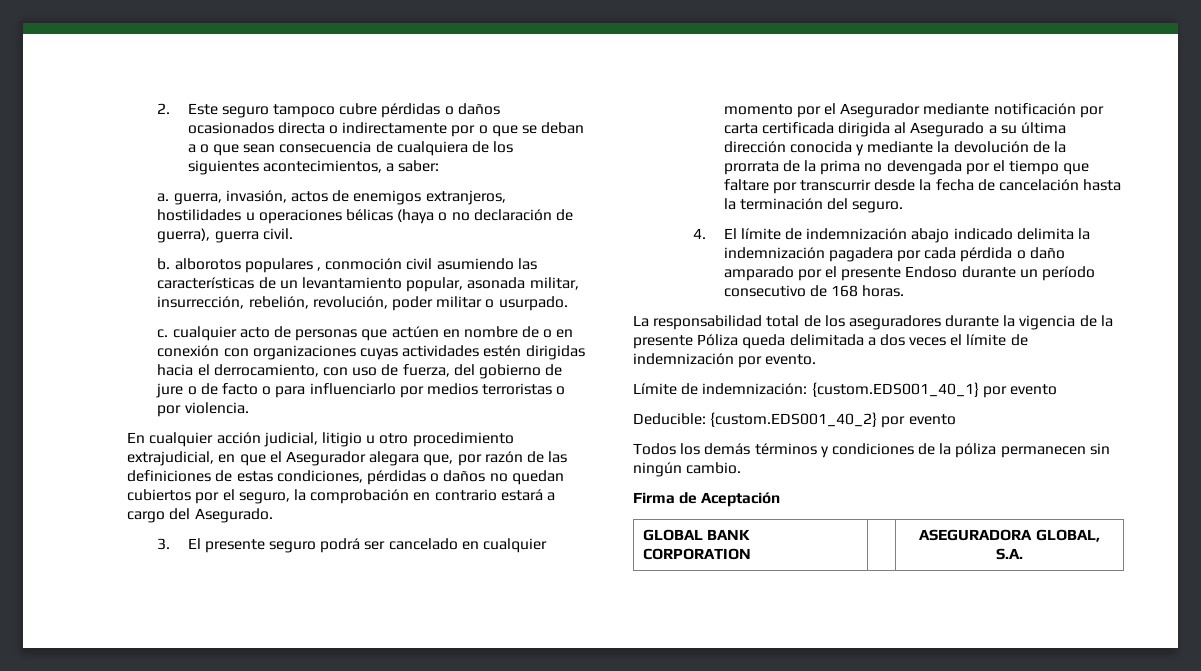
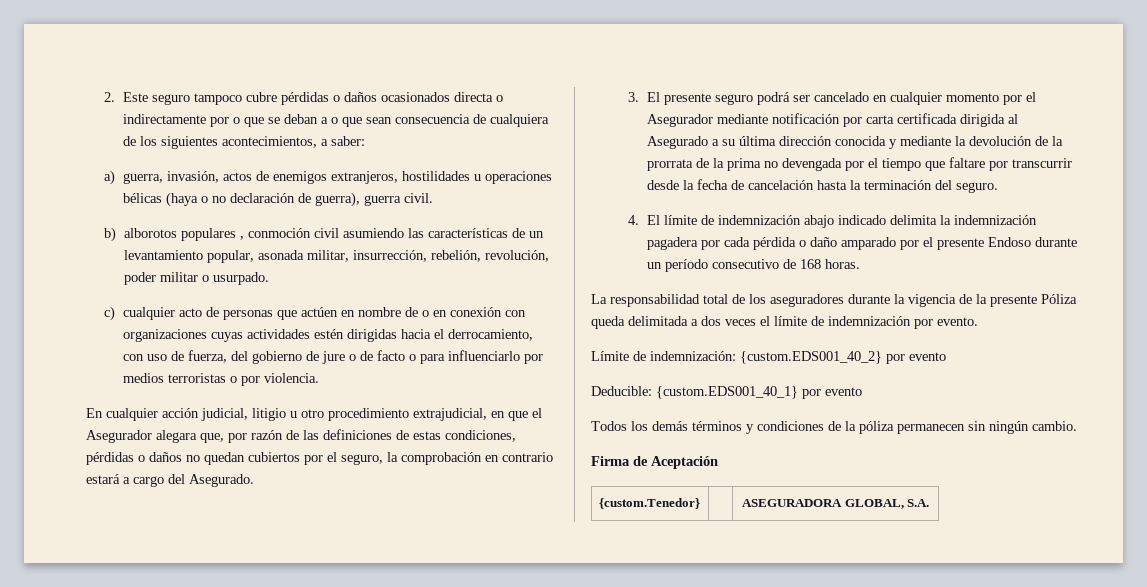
- a. guerra, invasión, actos de enemigos extranjeros, hostilidades u operaciones bélicas (haya o no declaración de guerra), guerra civil.
+ a) guerra, invasión, actos de enemigos extranjeros, hostilidades u operaciones bélicas (haya o no declaración de guerra), guerra civil.
- b. alborotos populares , conmoción civil asumiendo las características de un levantamiento popular, asonada militar, insurrección, rebelión, revolución, poder militar o usurpado.
+ b) alborotos populares , conmoción civil asumiendo las características de un levantamiento popular, asonada militar, insurrección, rebelión, revolución, poder militar o usurpado.
- c. cualquier acto de personas que actúen en nombre de o en conexión con organizaciones cuyas actividades estén dirigidas hacia el derrocamiento, con uso de fuerza, del gobierno de jure o de facto o para influenciarlo por medios terroristas o por violencia.
+ c) cualquier acto de personas que actúen en nombre de o en conexión con organizaciones cuyas actividades estén dirigidas hacia el derrocamiento, con uso de fuerza, del gobierno de jure o de facto o para influenciarlo por medios terroristas o por violencia.
- Límite de indemnización: {custom.EDS001_40_1} por evento
+ Límite de indemnización: {custom.EDS001_40_2} por evento
- Deducible: {custom.EDS001_40_2} por evento
+ Deducible: {custom.EDS001_40_1} por evento
- GLOBAL BANK CORPORATION | | ASEGURADORA GLOBAL, S.A.
+ {custom.Tenedor} | | ASEGURADORA GLOBAL, S.A.

